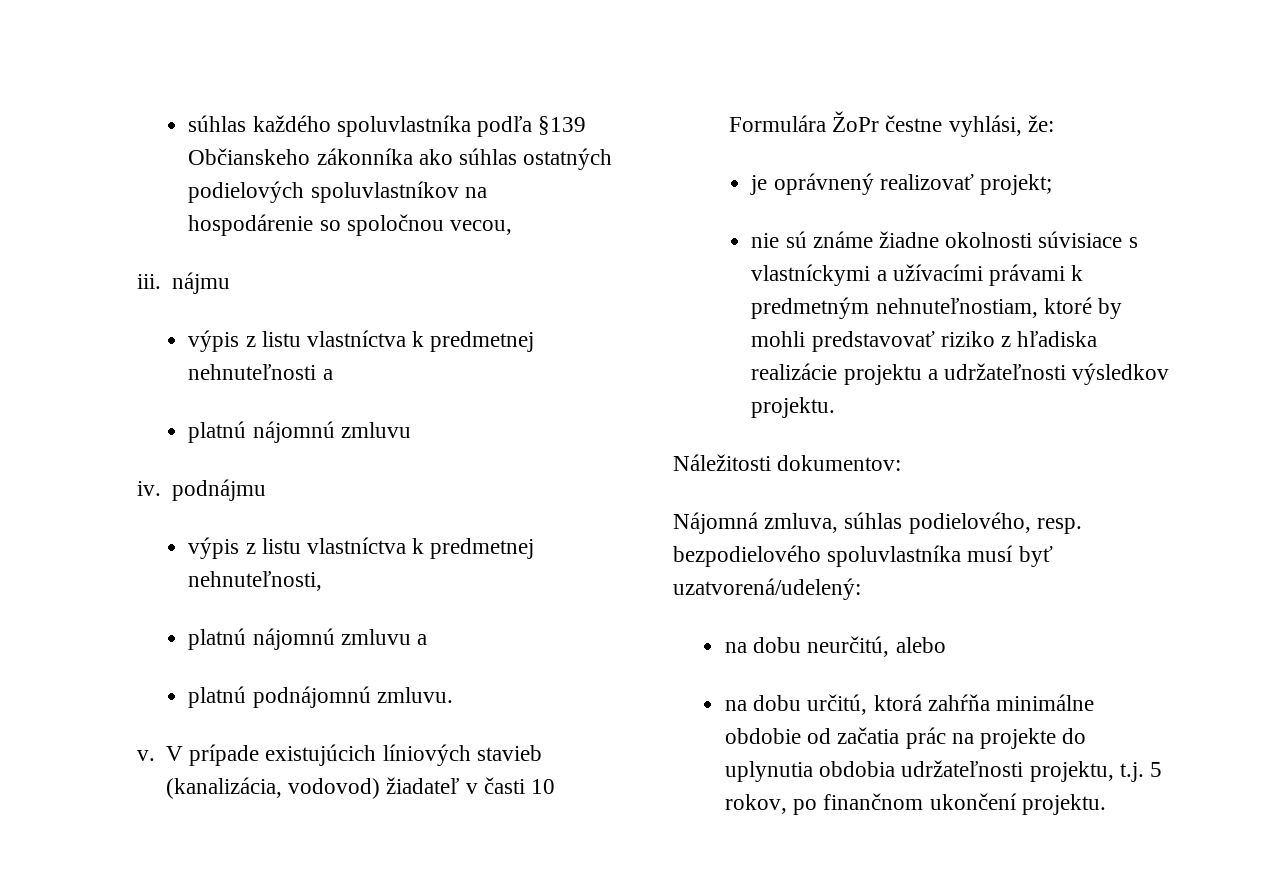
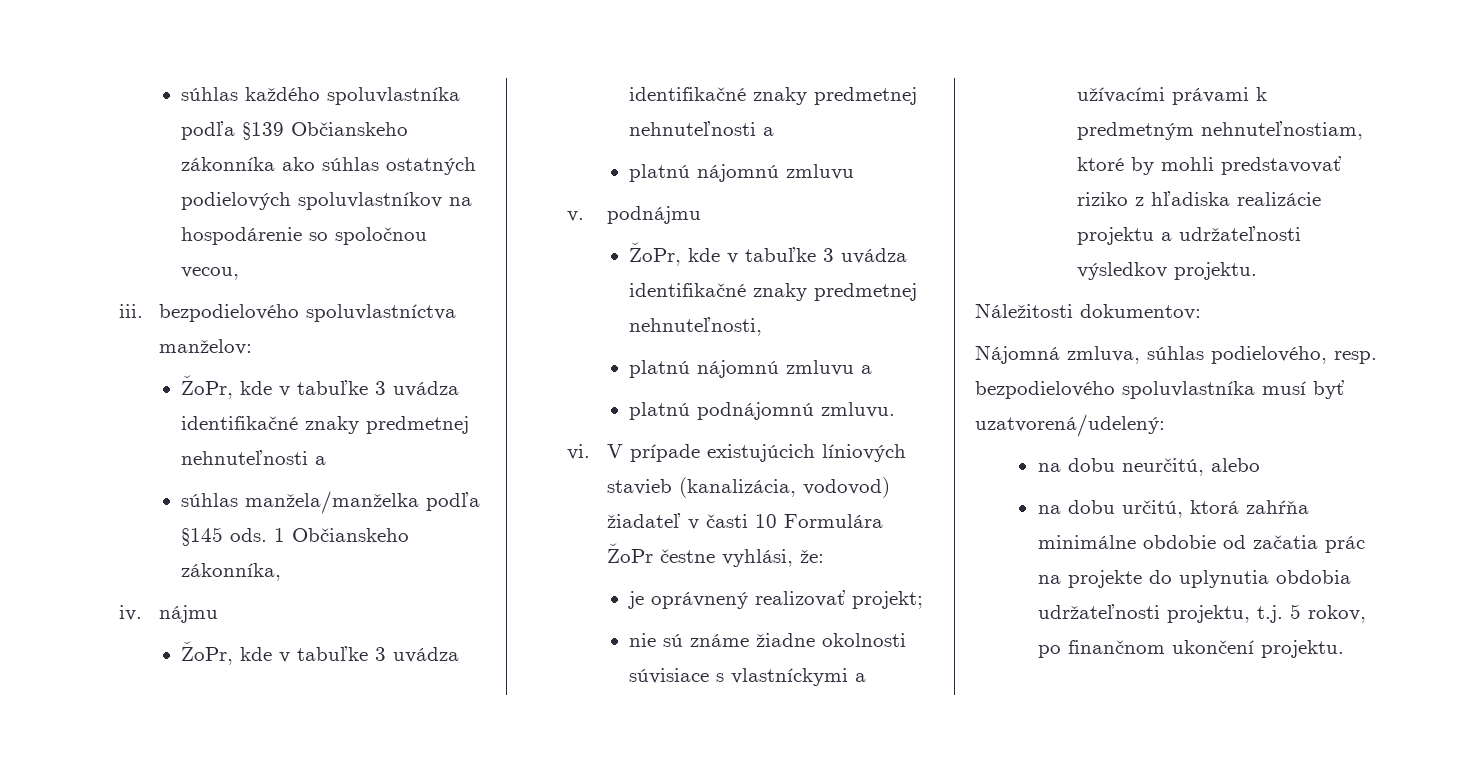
- iii. nájmu
- výpis z listu vlastníctva k predmetnej nehnuteľnosti a
+ iii. bezpodielového spoluvlastníctva manželov:
+ ŽoPr, kde v tabuľke 3 uvádza identifikačné znaky predmetnej nehnuteľnosti a
+ súhlas manžela/manželka podľa §145 ods. 1 Občianskeho zákonníka,
+ iv. nájmu
+ ŽoPr, kde v tabuľke 3 uvádza identifikačné znaky predmetnej nehnuteľnosti a
- iv. podnájmu
+ v. podnájmu
- výpis z listu vlastníctva k predmetnej nehnuteľnosti,
+ ŽoPr, kde v tabuľke 3 uvádza identifikačné znaky predmetnej nehnuteľnosti,
- v.
+ vi.

